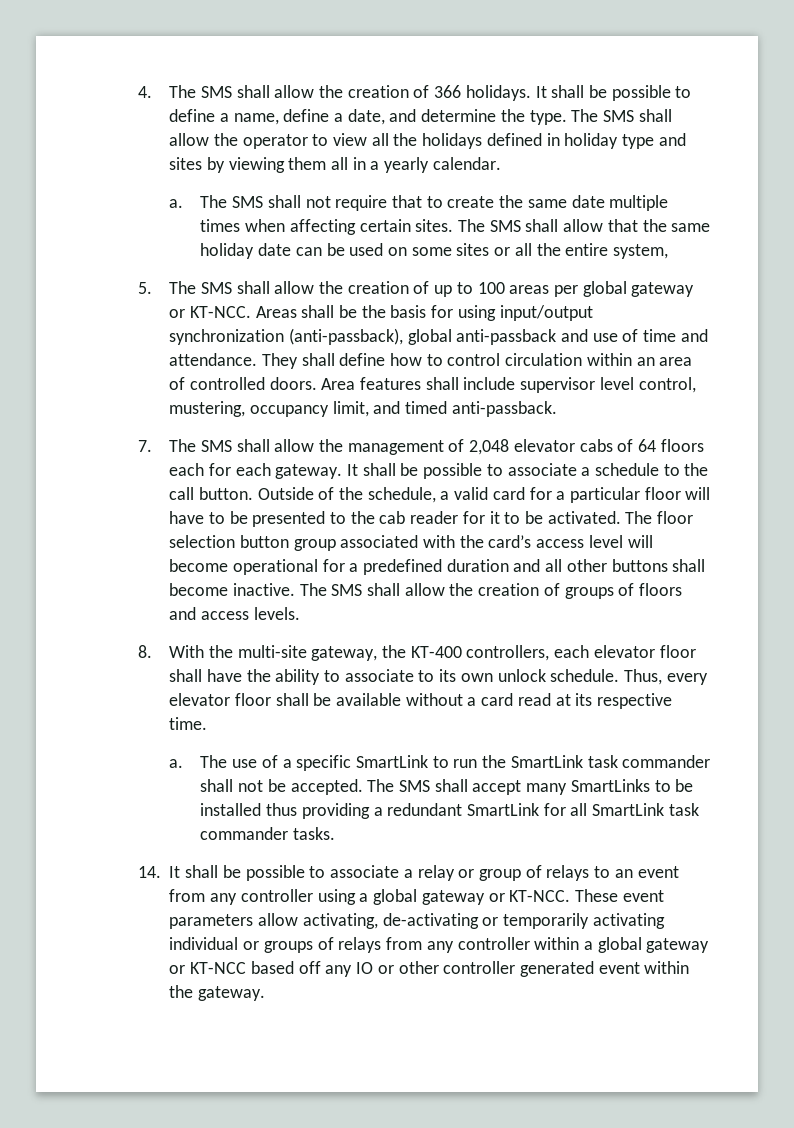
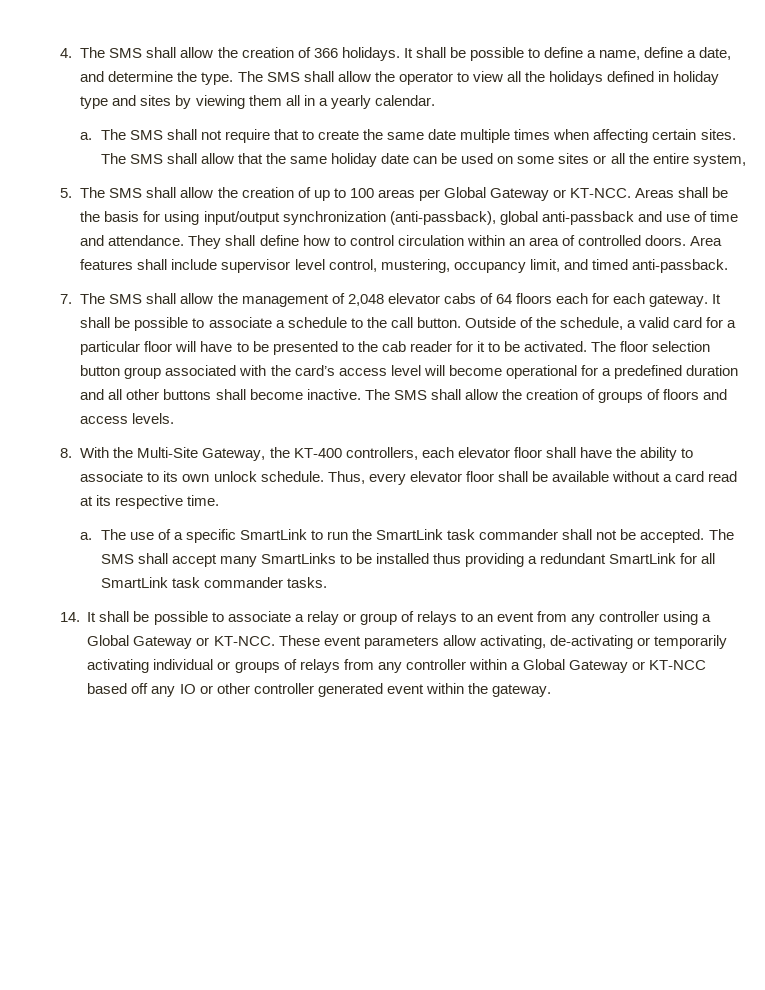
- 5. The SMS shall allow the creation of up to 100 areas per global gateway or KT-NCC.
+ 5. The SMS shall allow the creation of up to 100 areas per Global Gateway or KT-NCC.
- 8. With the multi-site gateway, the KT-400 controllers, each elevator floor shall have the ability to associate to its own unlock schedule.
+ 8. With the Multi-Site Gateway, the KT-400 controllers, each elevator floor shall have the ability to associate to its own unlock schedule.
- 14. It shall be possible to associate a relay or group of relays to an event from any controller using a global gateway or KT-NCC.
+ 14. It shall be possible to associate a relay or group of relays to an event from any controller using a Global Gateway or KT-NCC.
- These event parameters allow activating, de-activating or temporarily activating individual or groups of relays from any controller within a global gateway or KT-NCC based off any IO or other controller generated event within the gateway.
+ These event parameters allow activating, de-activating or temporarily activating individual or groups of relays from any controller within a Global Gateway or KT-NCC based off any IO or other controller generated event within the gateway.

